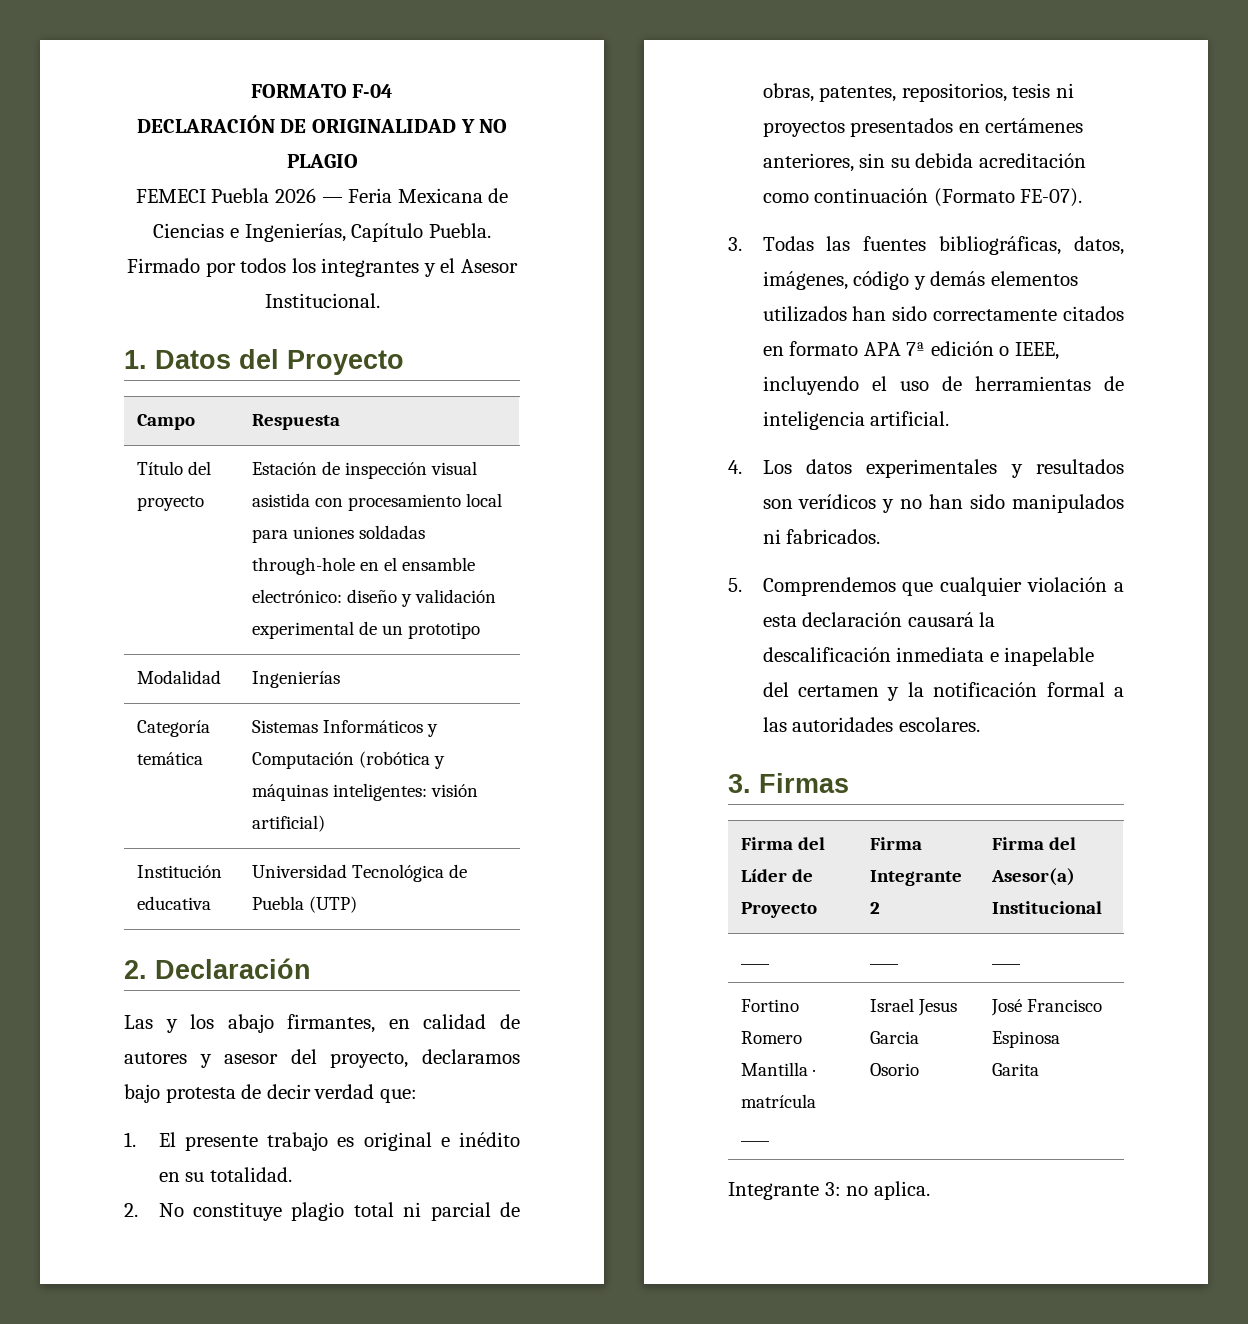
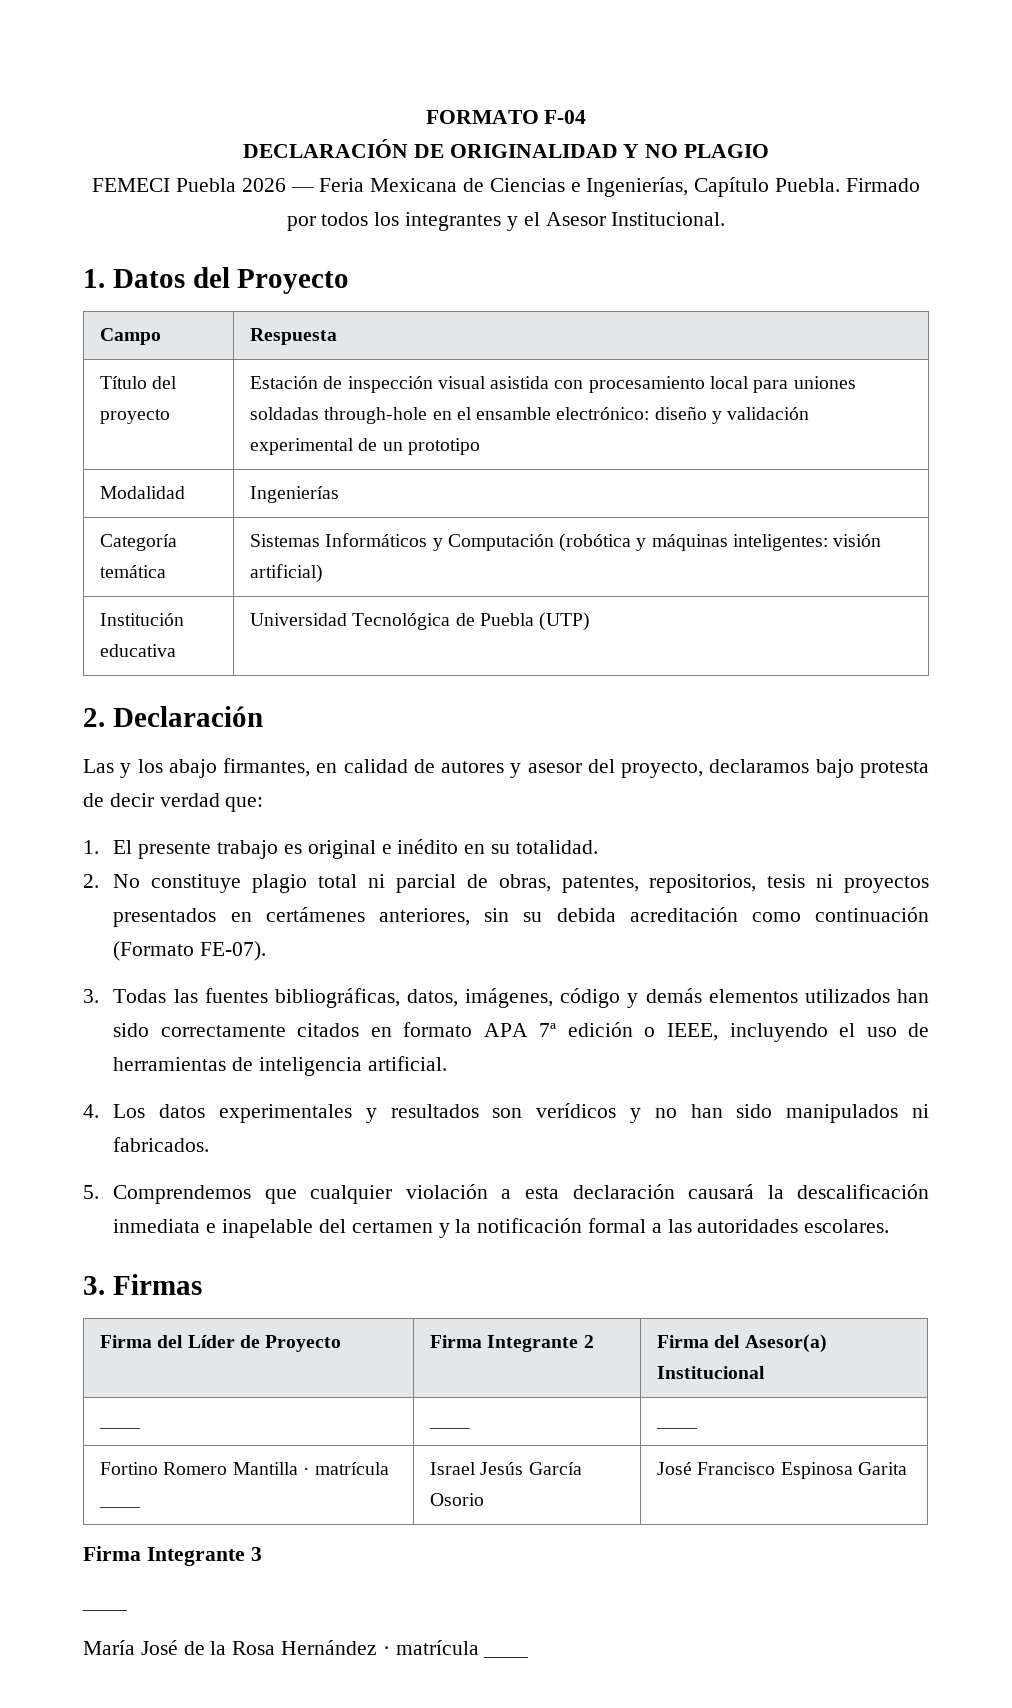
- Fortino Romero Mantilla · matrícula ____ | Israel Jesus Garcia Osorio | José Francisco Espinosa Garita
+ Fortino Romero Mantilla · matrícula ____ | Israel Jesús García Osorio | José Francisco Espinosa Garita
- Integrante 3: no aplica.
+ Firma Integrante 3
+ ____
+ María José de la Rosa Hernández · matrícula ____

